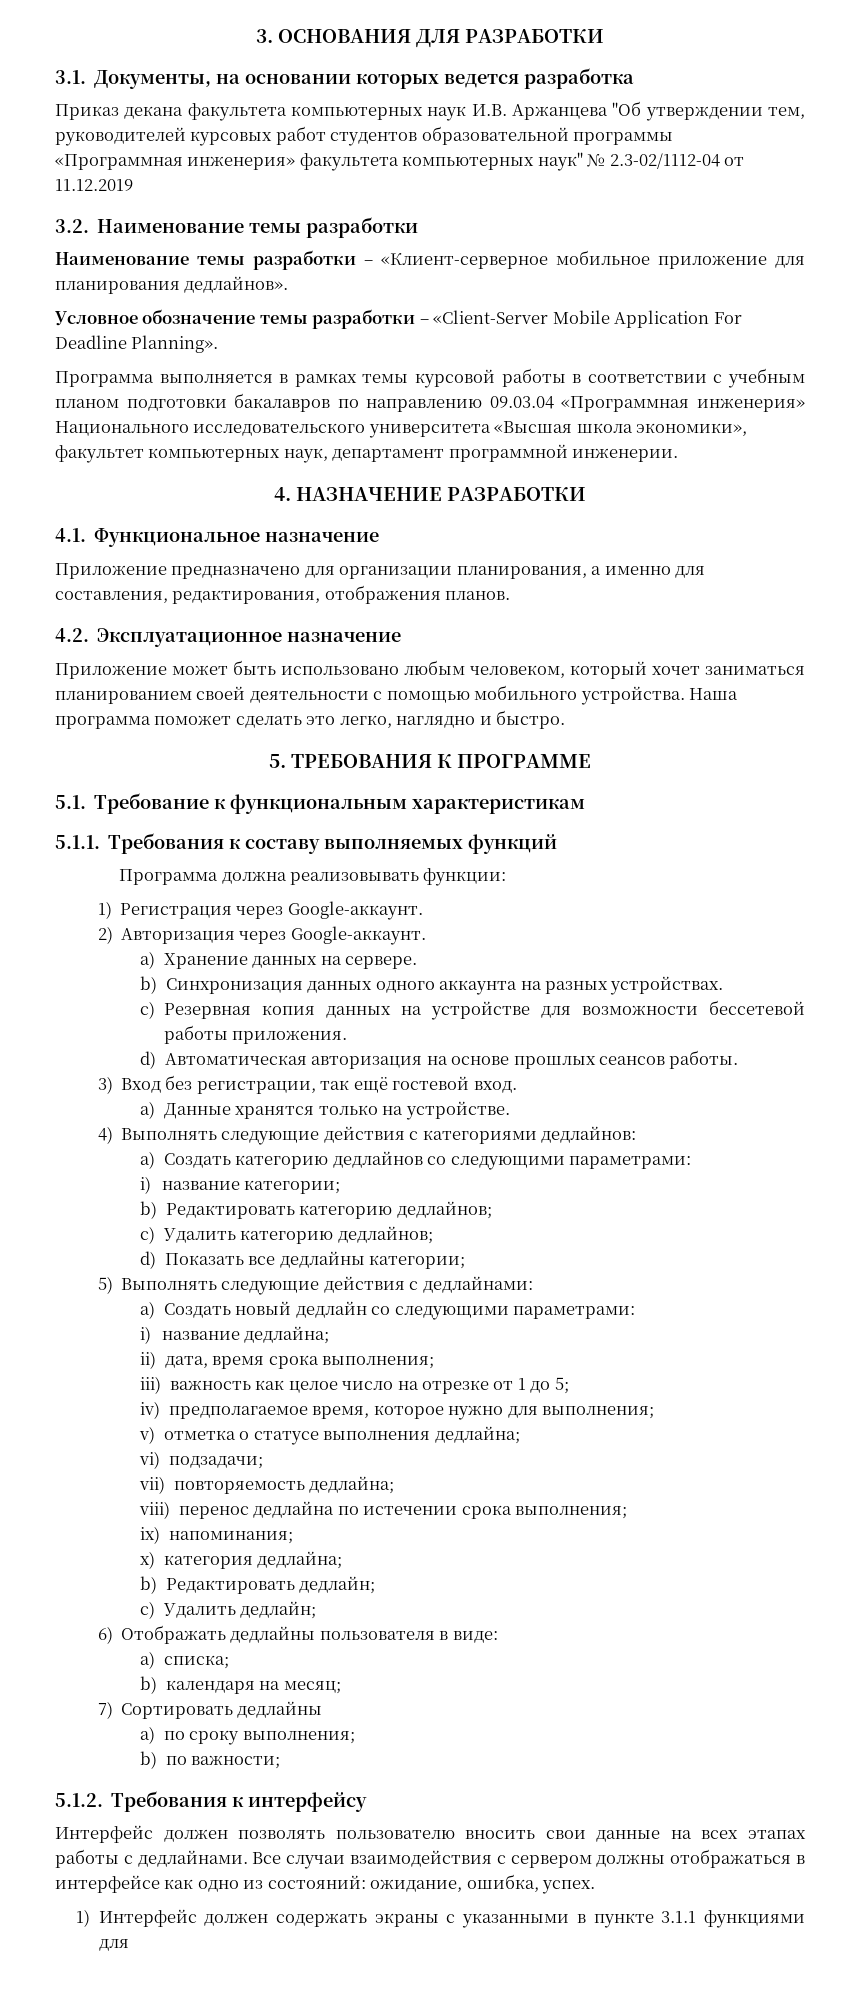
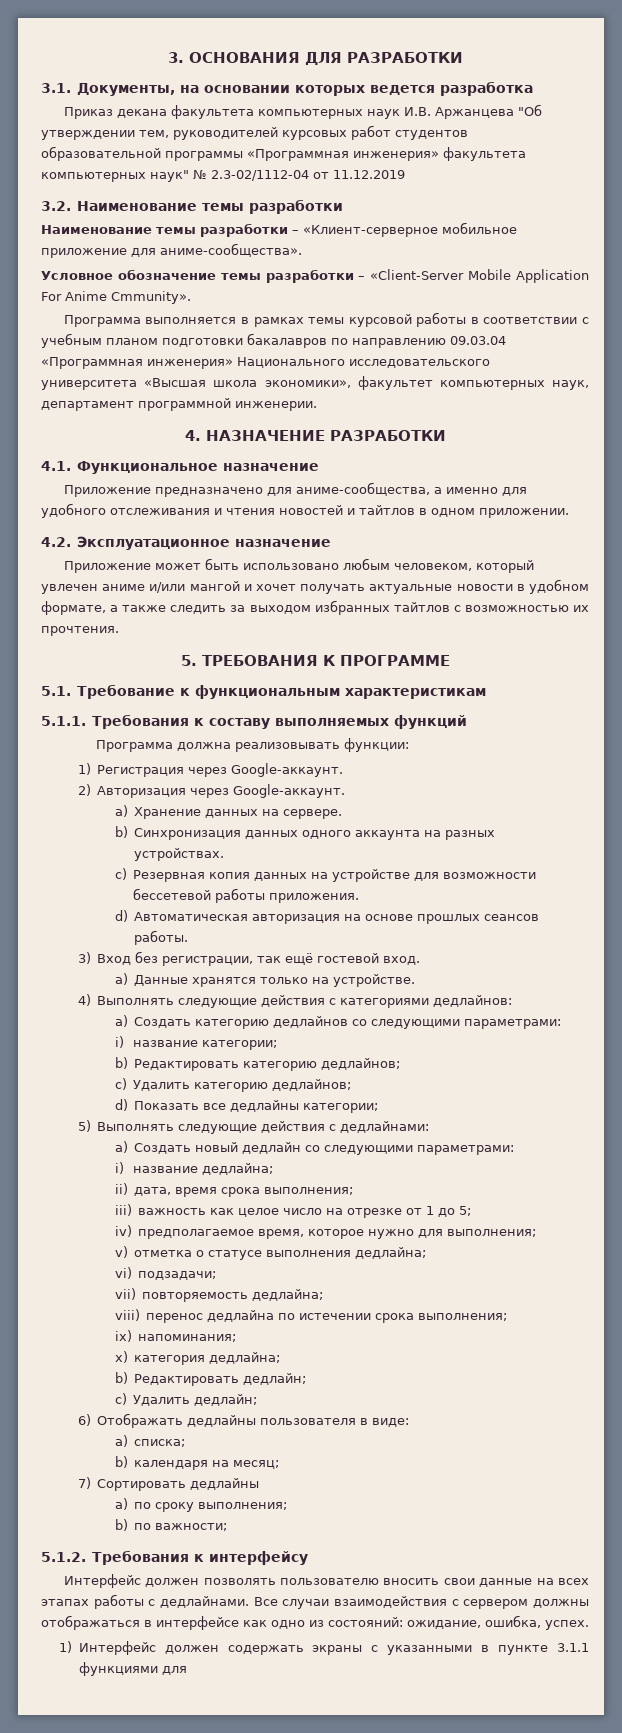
- Наименование темы разработки – «Клиент-серверное мобильное приложение для планирования дедлайнов».
+ Наименование темы разработки – «Клиент-серверное мобильное приложение для аниме-сообщества».
- Условное обозначение темы разработки – «Client-Server Mobile Application For Deadline Planning».
+ Условное обозначение темы разработки – «Client-Server Mobile Application For Anime Cmmunity».
- Приложение предназначено для организации планирования, а именно для составления, редактирования, отображения планов.
+ Приложение предназначено для аниме-сообщества, а именно для удобного отслеживания и чтения новостей и тайтлов в одном приложении.
- Приложение может быть использовано любым человеком, который хочет заниматься планированием своей деятельности с помощью мобильного устройства. Наша программа поможет сделать это легко, наглядно и быстро.
+ Приложение может быть использовано любым человеком, который увлечен аниме и/или мангой и хочет получать актуальные новости в удобном формате, а также следить за выходом избранных тайтлов с возможностью их прочтения.

